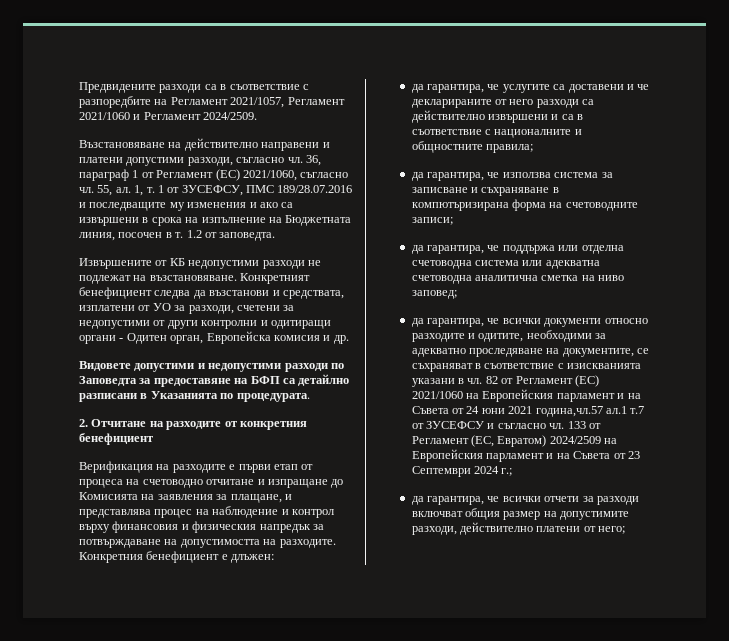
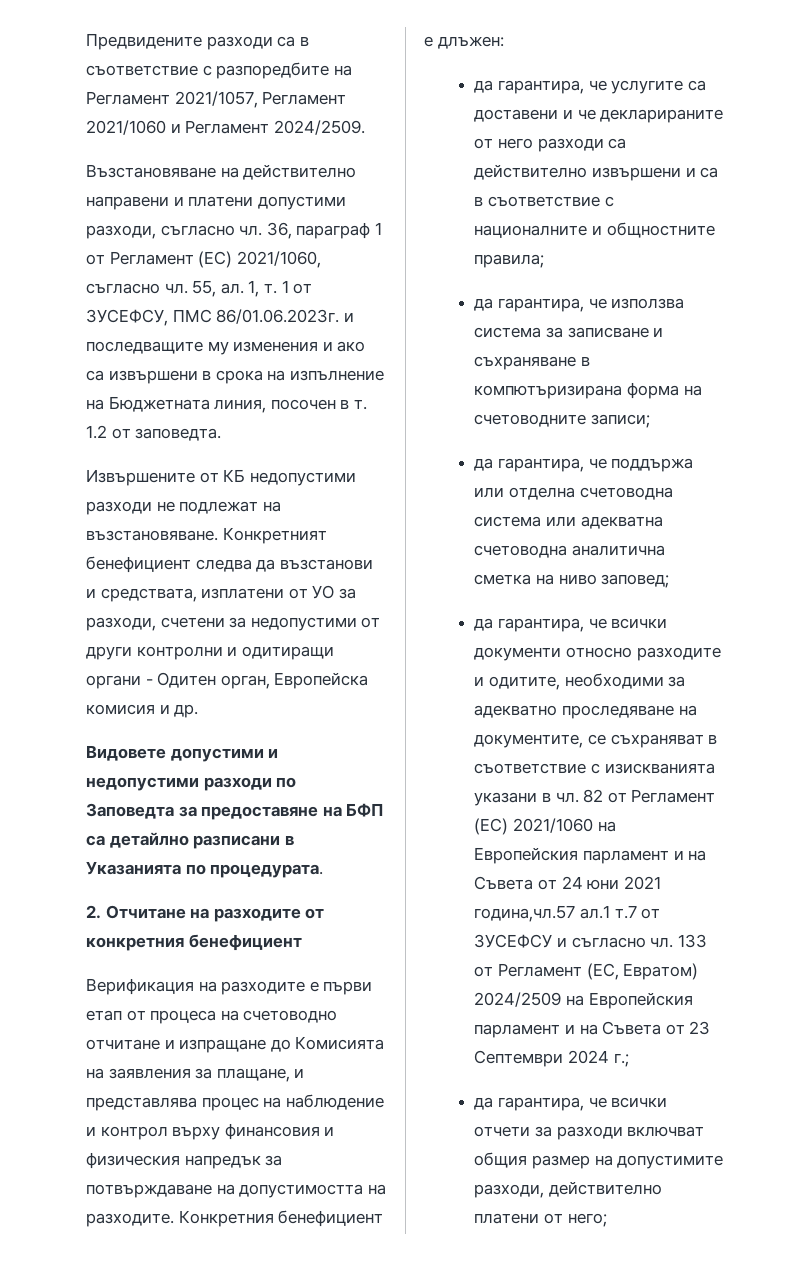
- 1, т. 1 от ЗУСЕФСУ, ПМС 189/28.07.2016 и последващите му изменения и ако са извършени в срока на изпълнение на Бюджетната линия, посочен в т. 1.2 от заповедта.
+ 1, т. 1 от ЗУСЕФСУ, ПМС 86/01.06.2023г. и последващите му изменения и ако са извършени в срока на изпълнение на Бюджетната линия, посочен в т. 1.2 от заповедта.

